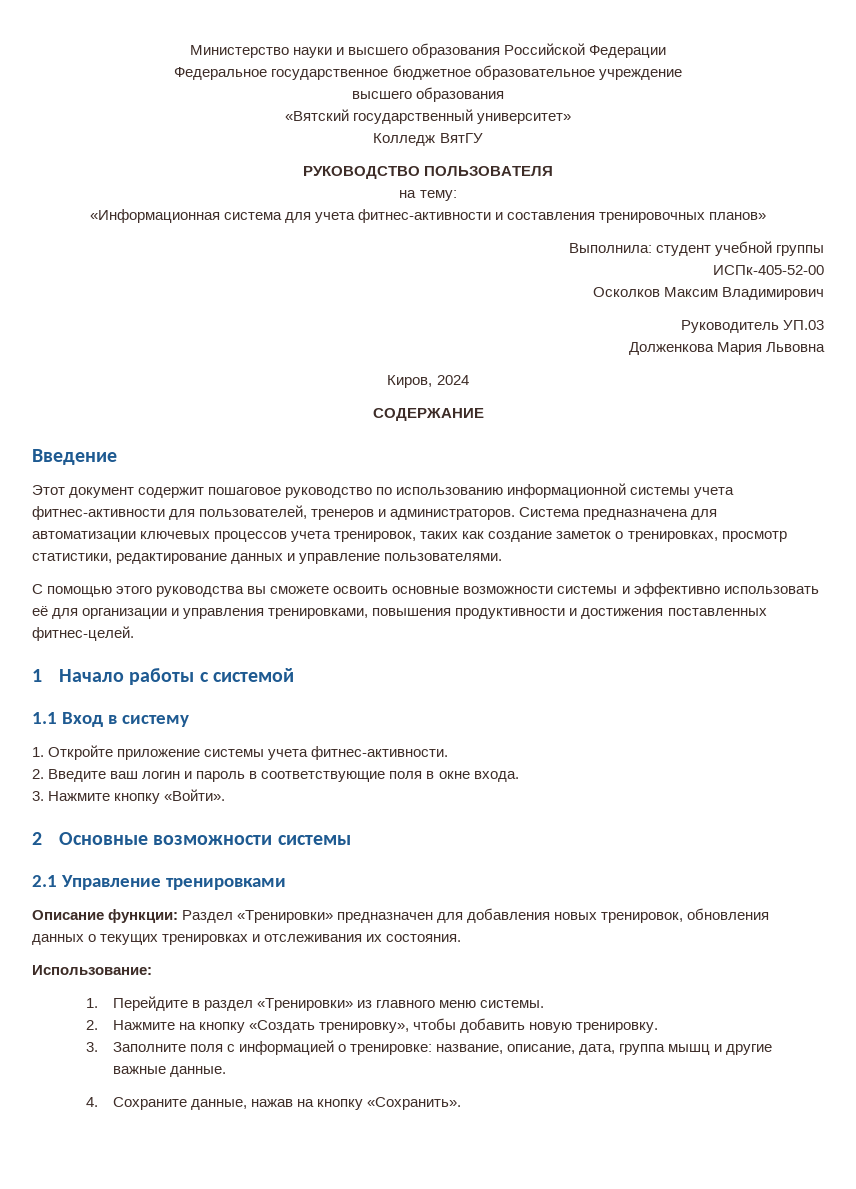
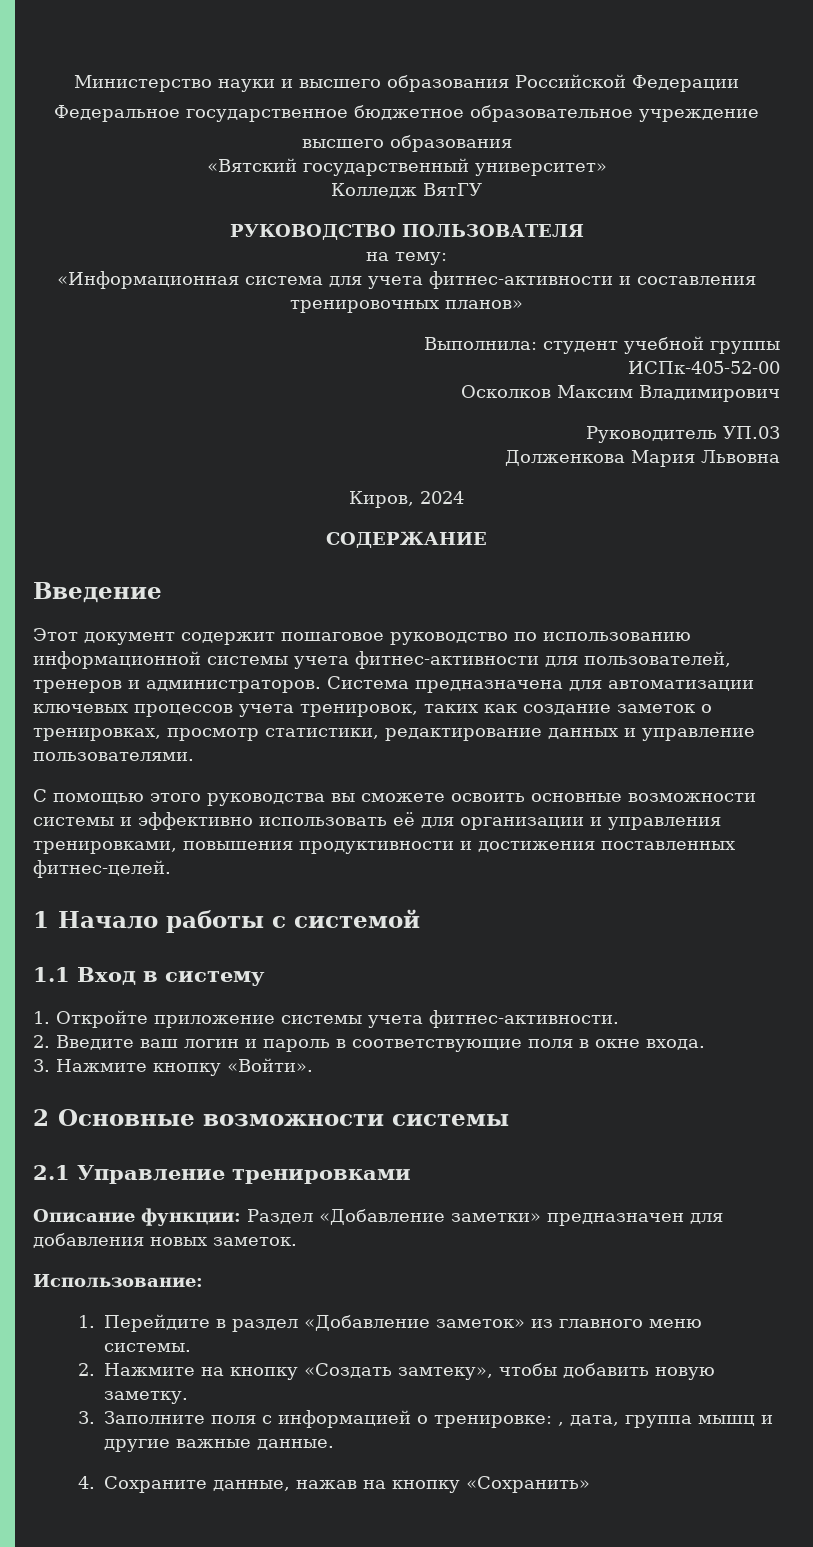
- Описание функции: Раздел «Тренировки» предназначен для добавления новых тренировок, обновления данных о текущих тренировках и отслеживания их состояния.
+ Описание функции: Раздел «Добавление заметки» предназначен для добавления новых заметок.
- 1. Перейдите в раздел «Тренировки» из главного меню системы.
+ 1. Перейдите в раздел «Добавление заметок» из главного меню системы.
- 2. Нажмите на кнопку «Создать тренировку», чтобы добавить новую тренировку.
+ 2. Нажмите на кнопку «Создать замтеку», чтобы добавить новую заметку.
- 3. Заполните поля с информацией о тренировке: название, описание, дата, группа мышц и другие важные данные.
+ 3. Заполните поля с информацией о тренировке: , дата, группа мышц и другие важные данные.
- 4. Сохраните данные, нажав на кнопку «Сохранить».
+ 4. Сохраните данные, нажав на кнопку «Сохранить»

